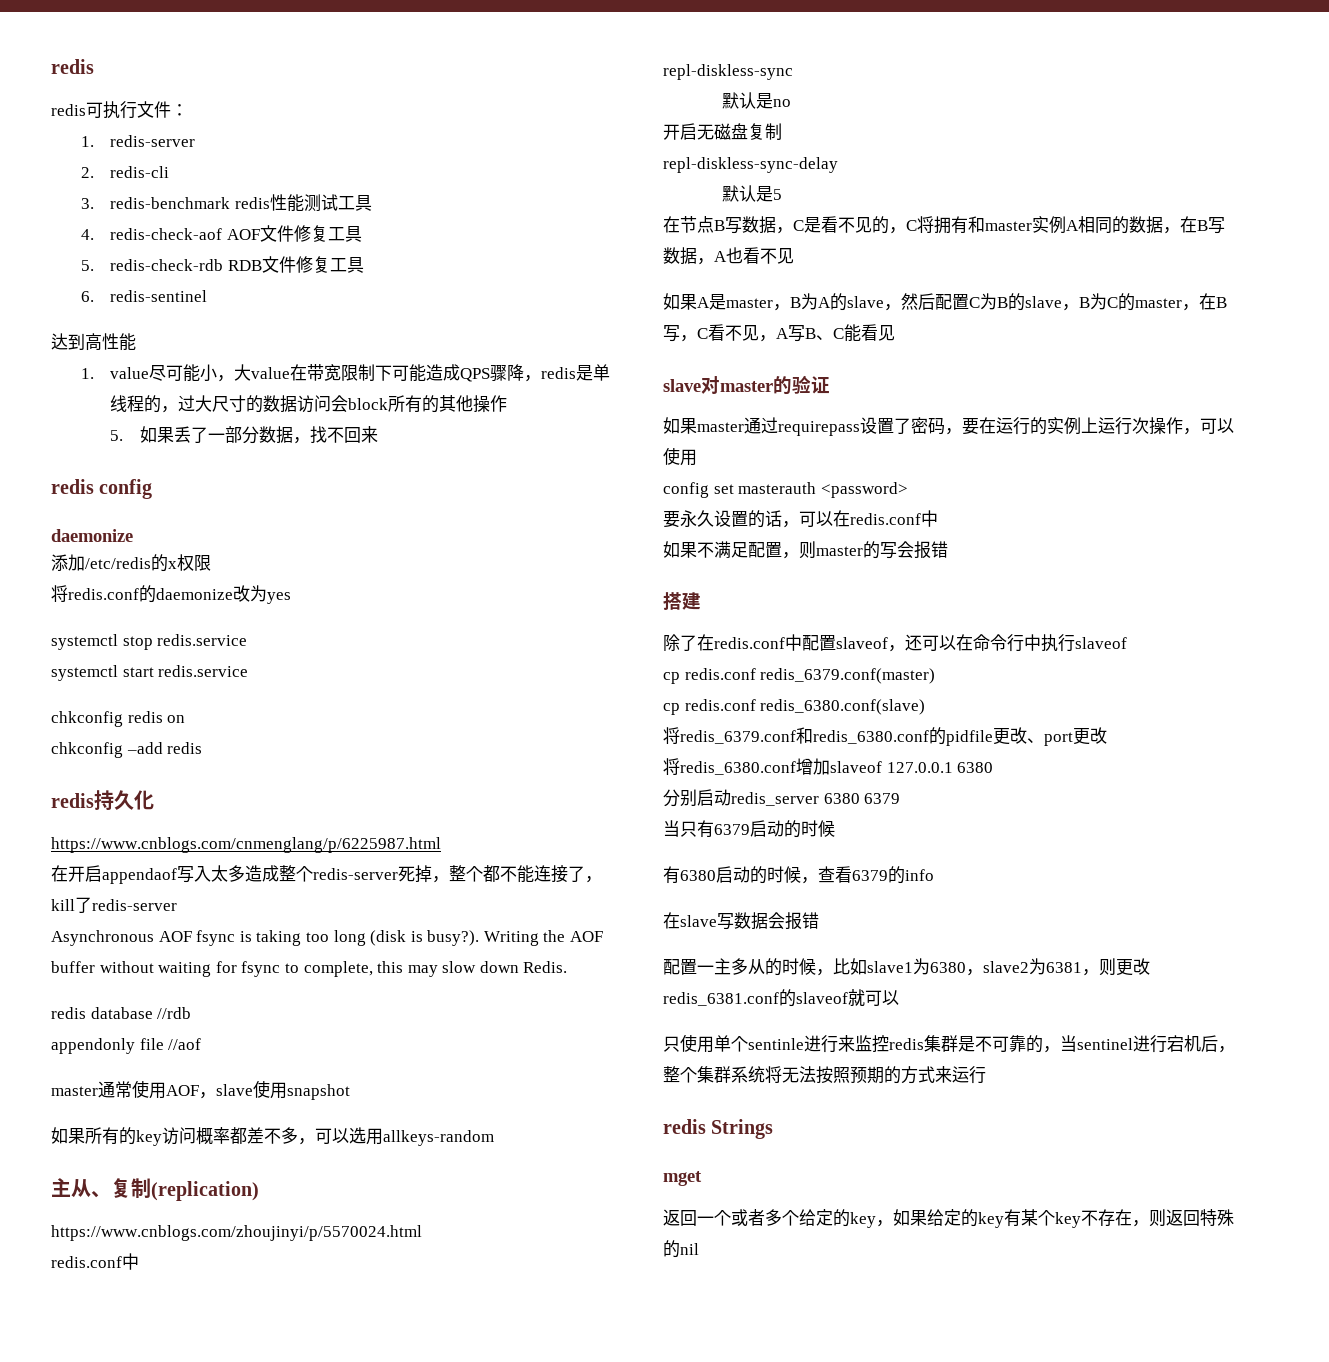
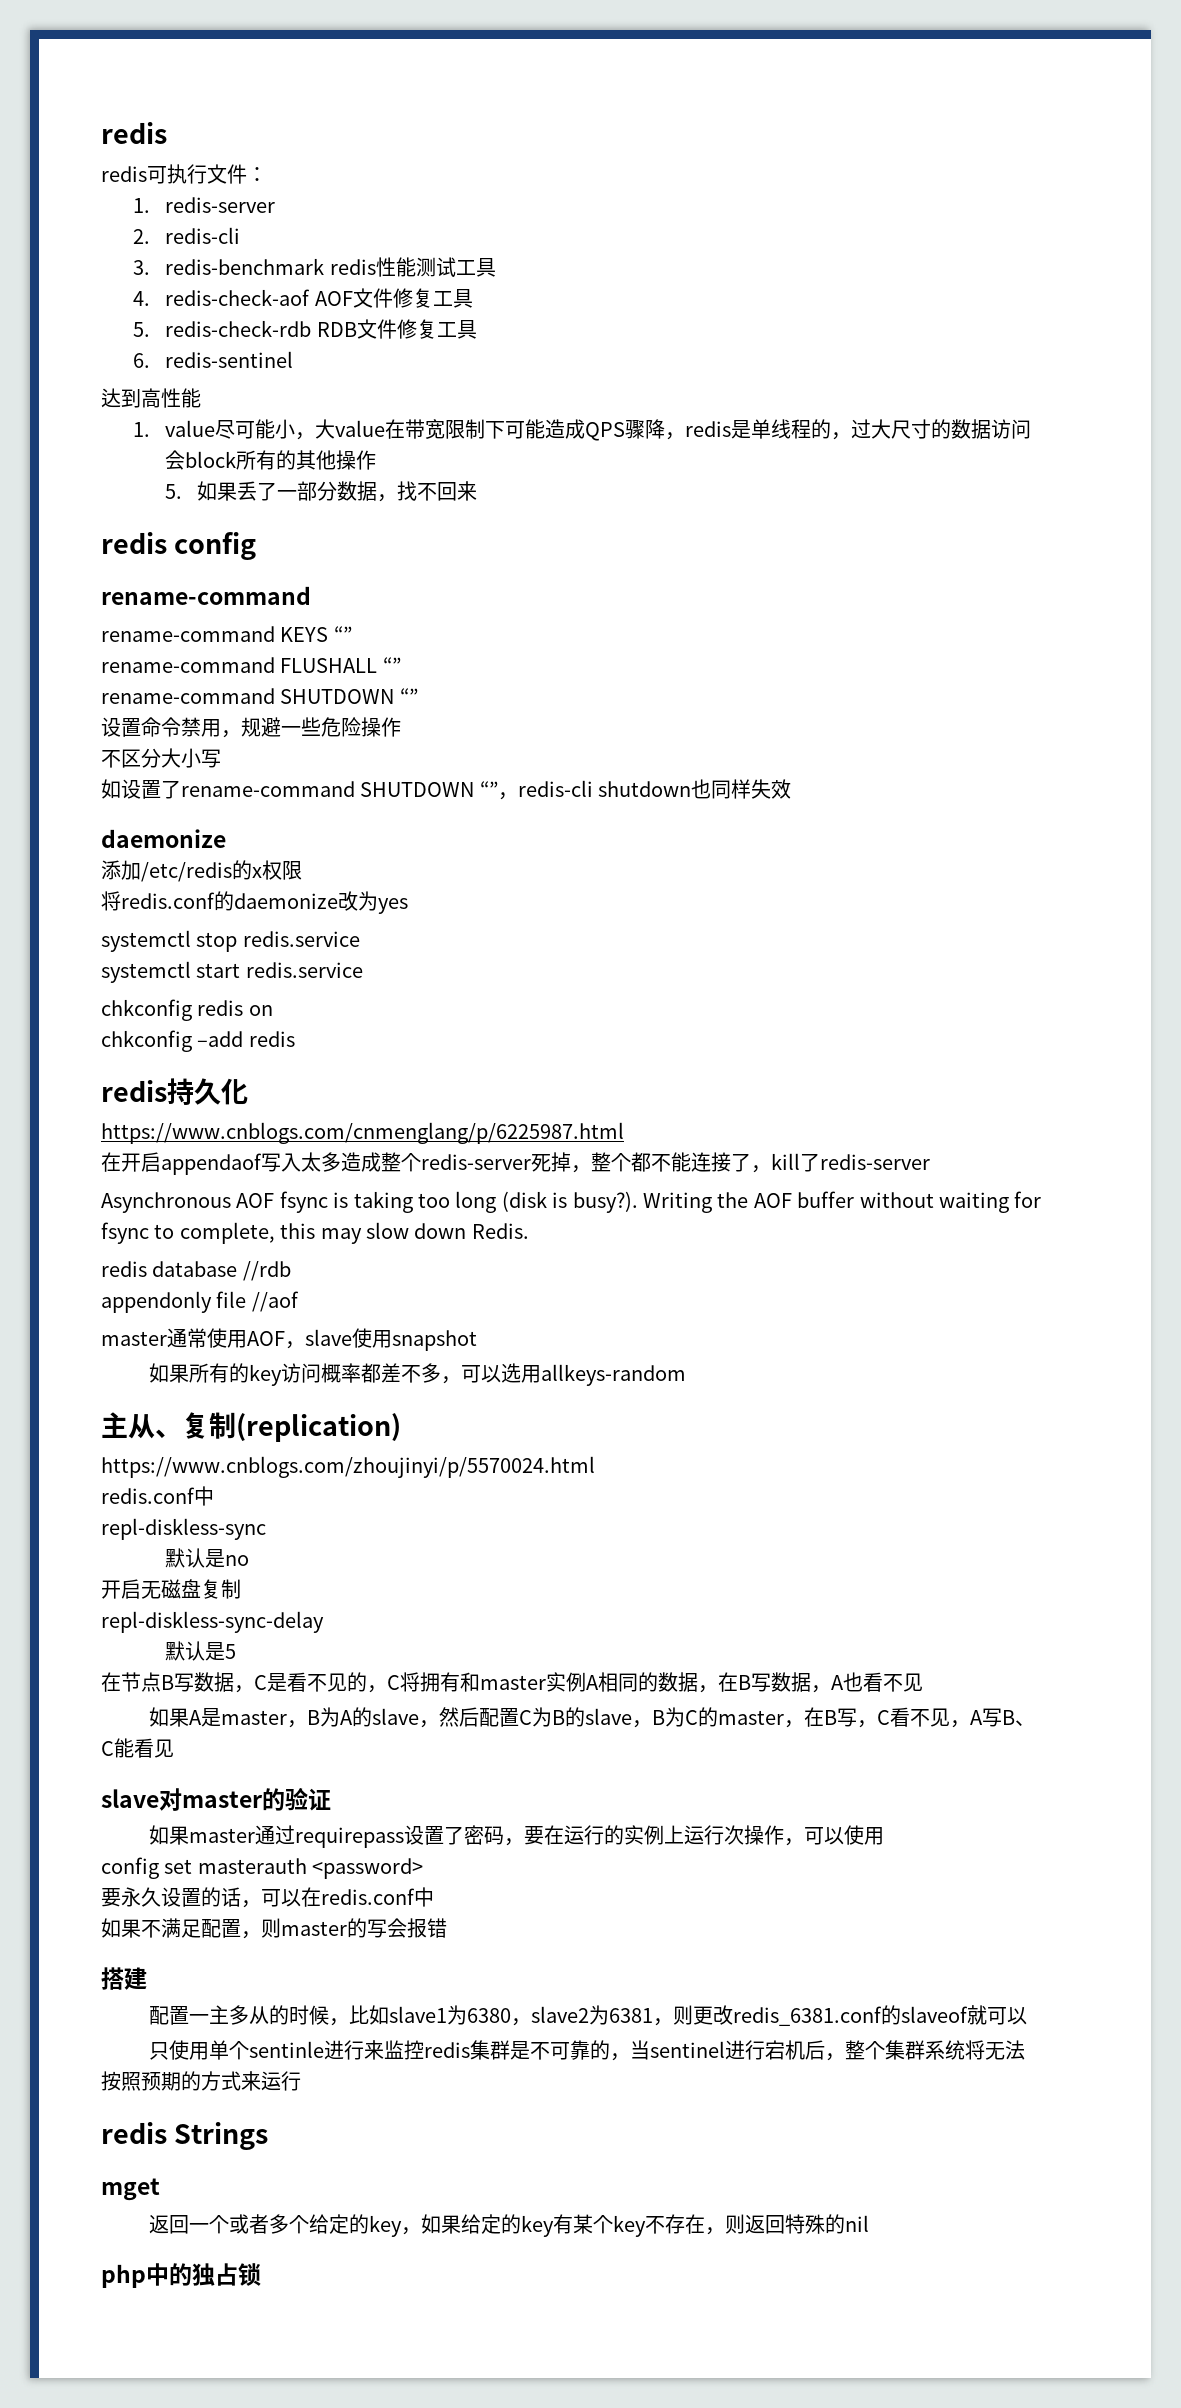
  redis config
+ rename-command
+ rename-command KEYS “”
+ rename-command FLUSHALL “”
+ rename-command SHUTDOWN “”
+ 设置命令禁用，规避一些危险操作
+ 不区分大小写
+ 如设置了rename-command SHUTDOWN “”，redis-cli shutdown也同样失效
- 除了在redis.conf中配置slaveof，还可以在命令行中执行slaveof
- cp redis.conf redis_6379.conf(master)
- cp redis.conf redis_6380.conf(slave)
- 将redis_6379.conf和redis_6380.conf的pidfile更改、port更改
- 将redis_6380.conf增加slaveof 127.0.0.1 6380
- 分别启动redis_server 6380 6379
- 当只有6379启动的时候
- 有6380启动的时候，查看6379的info
- 在slave写数据会报错
+ php中的独占锁

